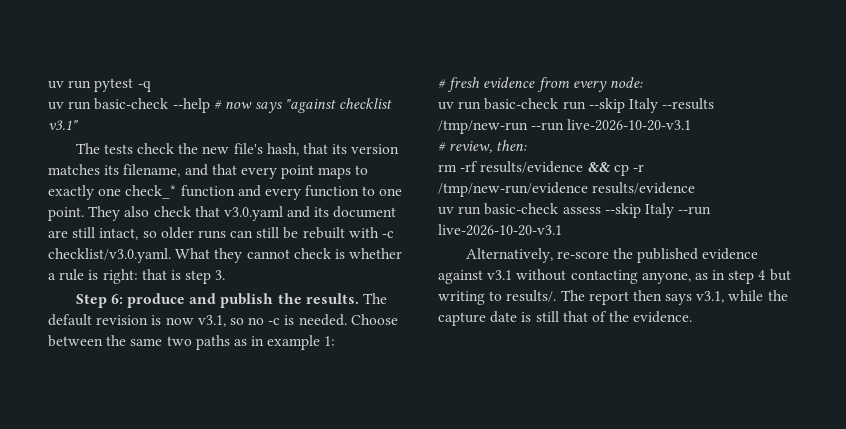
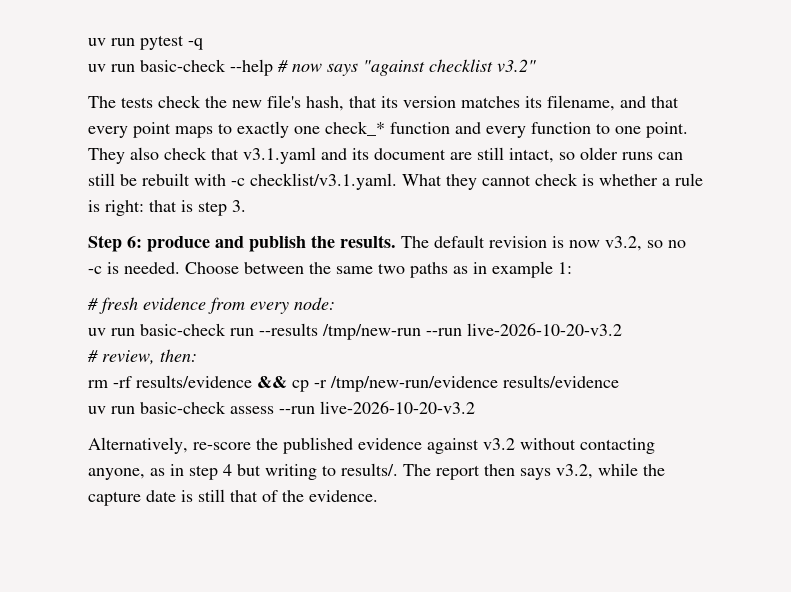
- uv run basic-check --help # now says "against checklist v3.1"
+ uv run basic-check --help # now says "against checklist v3.2"
- They also check that v3.0.yaml and its document are still intact, so older runs can still be rebuilt with -c checklist/v3.0.yaml. What they cannot check is whether a rule is right: that is step 3.
+ They also check that v3.1.yaml and its document are still intact, so older runs can still be rebuilt with -c checklist/v3.1.yaml. What they cannot check is whether a rule is right: that is step 3.
- The default revision is now v3.1, so no -c is needed.
+ The default revision is now v3.2, so no -c is needed.
- uv run basic-check run --skip Italy --results /tmp/new-run --run live-2026-10-20-v3.1
+ uv run basic-check run --results /tmp/new-run --run live-2026-10-20-v3.2
- uv run basic-check assess --skip Italy --run live-2026-10-20-v3.1
+ uv run basic-check assess --run live-2026-10-20-v3.2
- Alternatively, re-score the published evidence against v3.1 without contacting anyone, as in step 4 but writing to results/.
+ Alternatively, re-score the published evidence against v3.2 without contacting anyone, as in step 4 but writing to results/.
- The report then says v3.1, while the capture date is still that of the evidence.
+ The report then says v3.2, while the capture date is still that of the evidence.

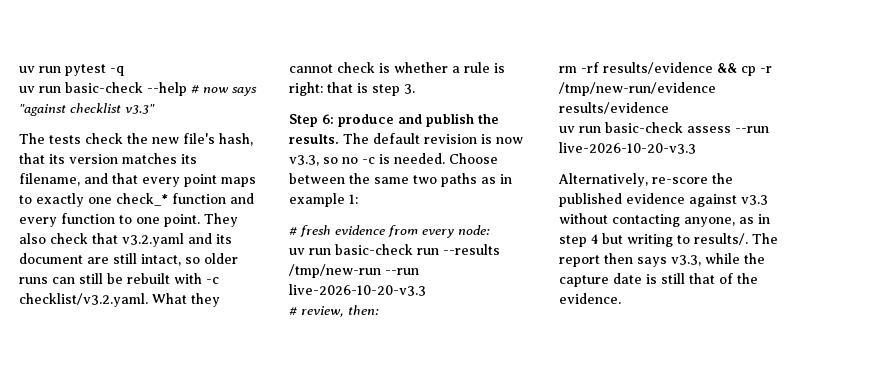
- uv run basic-check --help # now says "against checklist v3.2"
+ uv run basic-check --help # now says "against checklist v3.3"
- They also check that v3.1.yaml and its document are still intact, so older runs can still be rebuilt with -c checklist/v3.1.yaml. What they cannot check is whether a rule is right: that is step 3.
+ They also check that v3.2.yaml and its document are still intact, so older runs can still be rebuilt with -c checklist/v3.2.yaml. What they cannot check is whether a rule is right: that is step 3.
- The default revision is now v3.2, so no -c is needed.
+ The default revision is now v3.3, so no -c is needed.
- uv run basic-check run --results /tmp/new-run --run live-2026-10-20-v3.2
+ uv run basic-check run --results /tmp/new-run --run live-2026-10-20-v3.3
- uv run basic-check assess --run live-2026-10-20-v3.2
+ uv run basic-check assess --run live-2026-10-20-v3.3
- Alternatively, re-score the published evidence against v3.2 without contacting anyone, as in step 4 but writing to results/.
+ Alternatively, re-score the published evidence against v3.3 without contacting anyone, as in step 4 but writing to results/.
- The report then says v3.2, while the capture date is still that of the evidence.
+ The report then says v3.3, while the capture date is still that of the evidence.

